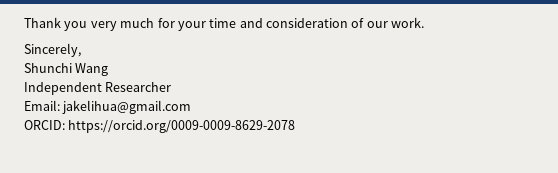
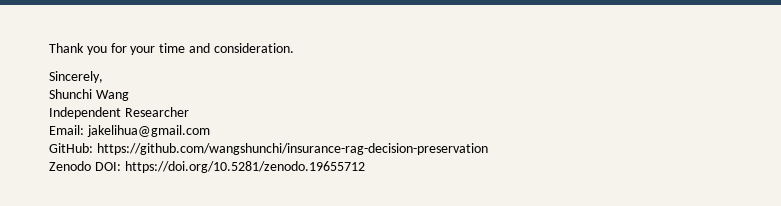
- Thank you very much for your time and consideration of our work.
+ Thank you for your time and consideration.
- ORCID: https://orcid.org/0009-0009-8629-2078
+ GitHub: https://github.com/wangshunchi/insurance-rag-decision-preservation
+ Zenodo DOI: https://doi.org/10.5281/zenodo.19655712

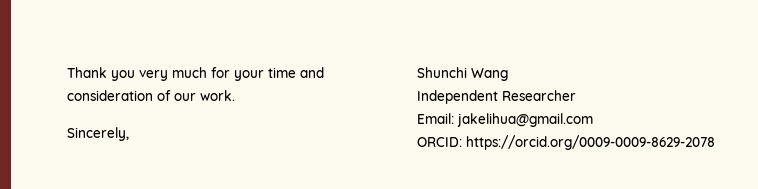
- Thank you for your time and consideration.
+ Thank you very much for your time and consideration of our work.
- GitHub: https://github.com/wangshunchi/insurance-rag-decision-preservation
- Zenodo DOI: https://doi.org/10.5281/zenodo.19655712
+ ORCID: https://orcid.org/0009-0009-8629-2078

